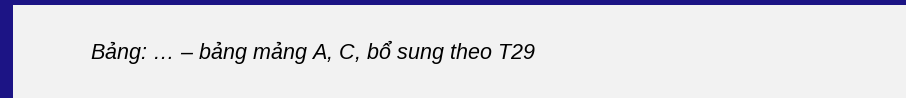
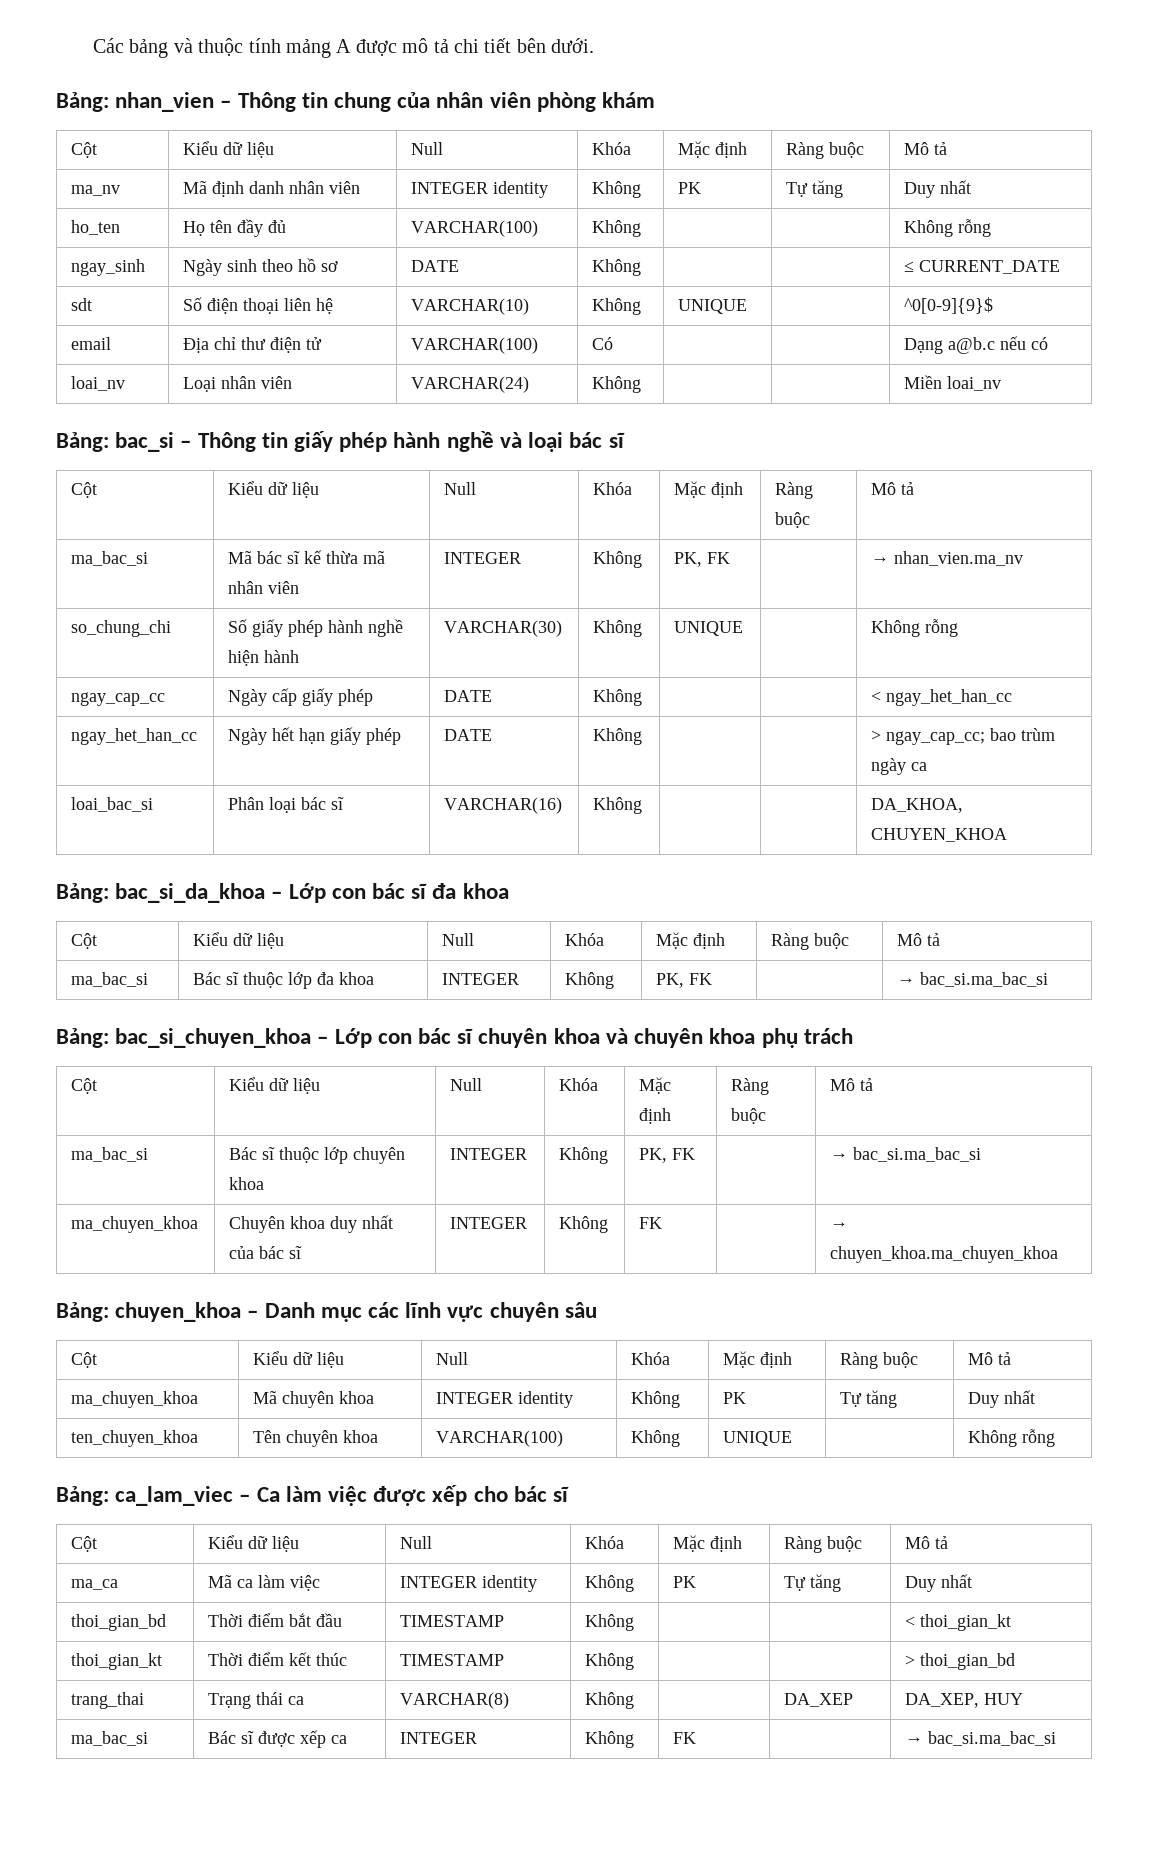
- Bảng: … – bảng mảng A, C, bổ sung theo T29
+ Các bảng và thuộc tính mảng A được mô tả chi tiết bên dưới.
+ Bảng: nhan_vien – Thông tin chung của nhân viên phòng khám
+ Cột | Kiểu dữ liệu | Null | Khóa | Mặc định | Ràng buộc | Mô tả
+ ma_nv | Mã định danh nhân viên | INTEGER identity | Không | PK | Tự tăng | Duy nhất
+ ho_ten | Họ tên đầy đủ | VARCHAR(100) | Không | | | Không rỗng
+ ngay_sinh | Ngày sinh theo hồ sơ | DATE | Không | | | ≤ CURRENT_DATE
+ sdt | Số điện thoại liên hệ | VARCHAR(10) | Không | UNIQUE | | ^0[0-9]{9}$
+ email | Địa chỉ thư điện tử | VARCHAR(100) | Có | | | Dạng a@b.c nếu có
+ loai_nv | Loại nhân viên | VARCHAR(24) | Không | | | Miền loai_nv
+ Bảng: bac_si – Thông tin giấy phép hành nghề và loại bác sĩ
+ Cột | Kiểu dữ liệu | Null | Khóa | Mặc định | Ràng buộc | Mô tả
+ ma_bac_si | Mã bác sĩ kế thừa mã nhân viên | INTEGER | Không | PK, FK | | → nhan_vien.ma_nv
+ so_chung_chi | Số giấy phép hành nghề hiện hành | VARCHAR(30) | Không | UNIQUE | | Không rỗng
+ ngay_cap_cc | Ngày cấp giấy phép | DATE | Không | | | < ngay_het_han_cc
+ ngay_het_han_cc | Ngày hết hạn giấy phép | DATE | Không | | | > ngay_cap_cc; bao trùm ngày ca
+ loai_bac_si | Phân loại bác sĩ | VARCHAR(16) | Không | | | DA_KHOA, CHUYEN_KHOA
+ Bảng: bac_si_da_khoa – Lớp con bác sĩ đa khoa
+ Cột | Kiểu dữ liệu | Null | Khóa | Mặc định | Ràng buộc | Mô tả
+ ma_bac_si | Bác sĩ thuộc lớp đa khoa | INTEGER | Không | PK, FK | | → bac_si.ma_bac_si
+ Bảng: bac_si_chuyen_khoa – Lớp con bác sĩ chuyên khoa và chuyên khoa phụ trách
+ Cột | Kiểu dữ liệu | Null | Khóa | Mặc định | Ràng buộc | Mô tả
+ ma_bac_si | Bác sĩ thuộc lớp chuyên khoa | INTEGER | Không | PK, FK | | → bac_si.ma_bac_si
+ ma_chuyen_khoa | Chuyên khoa duy nhất của bác sĩ | INTEGER | Không | FK | | → chuyen_khoa.ma_chuyen_khoa
+ Bảng: chuyen_khoa – Danh mục các lĩnh vực chuyên sâu
+ Cột | Kiểu dữ liệu | Null | Khóa | Mặc định | Ràng buộc | Mô tả
+ ma_chuyen_khoa | Mã chuyên khoa | INTEGER identity | Không | PK | Tự tăng | Duy nhất
+ ten_chuyen_khoa | Tên chuyên khoa | VARCHAR(100) | Không | UNIQUE | | Không rỗng
+ Bảng: ca_lam_viec – Ca làm việc được xếp cho bác sĩ
+ Cột | Kiểu dữ liệu | Null | Khóa | Mặc định | Ràng buộc | Mô tả
+ ma_ca | Mã ca làm việc | INTEGER identity | Không | PK | Tự tăng | Duy nhất
+ thoi_gian_bd | Thời điểm bắt đầu | TIMESTAMP | Không | | | < thoi_gian_kt
+ thoi_gian_kt | Thời điểm kết thúc | TIMESTAMP | Không | | | > thoi_gian_bd
+ trang_thai | Trạng thái ca | VARCHAR(8) | Không | | DA_XEP | DA_XEP, HUY
+ ma_bac_si | Bác sĩ được xếp ca | INTEGER | Không | FK | | → bac_si.ma_bac_si

